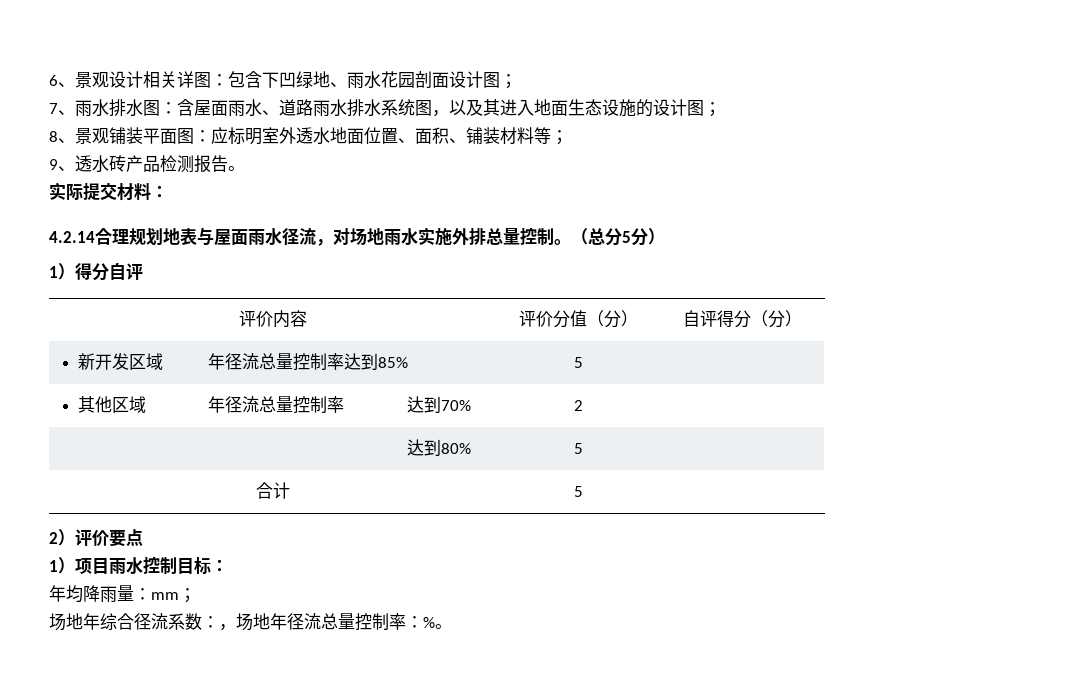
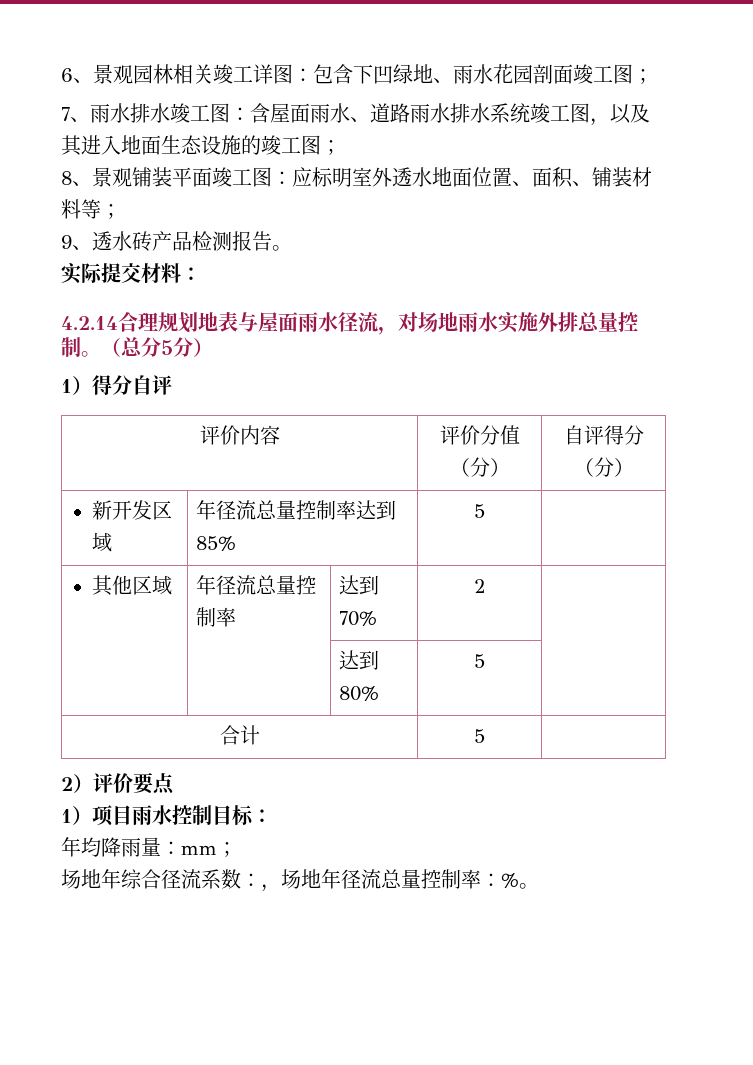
- 6、景观设计相关详图：包含下凹绿地、雨水花园剖面设计图；
+ 6、景观园林相关竣工详图：包含下凹绿地、雨水花园剖面竣工图；
- 7、雨水排水图：含屋面雨水、道路雨水排水系统图，以及其进入地面生态设施的设计图；
+ 7、雨水排水竣工图：含屋面雨水、道路雨水排水系统竣工图，以及其进入地面生态设施的竣工图；
- 8、景观铺装平面图：应标明室外透水地面位置、面积、铺装材料等；
+ 8、景观铺装平面竣工图：应标明室外透水地面位置、面积、铺装材料等；

